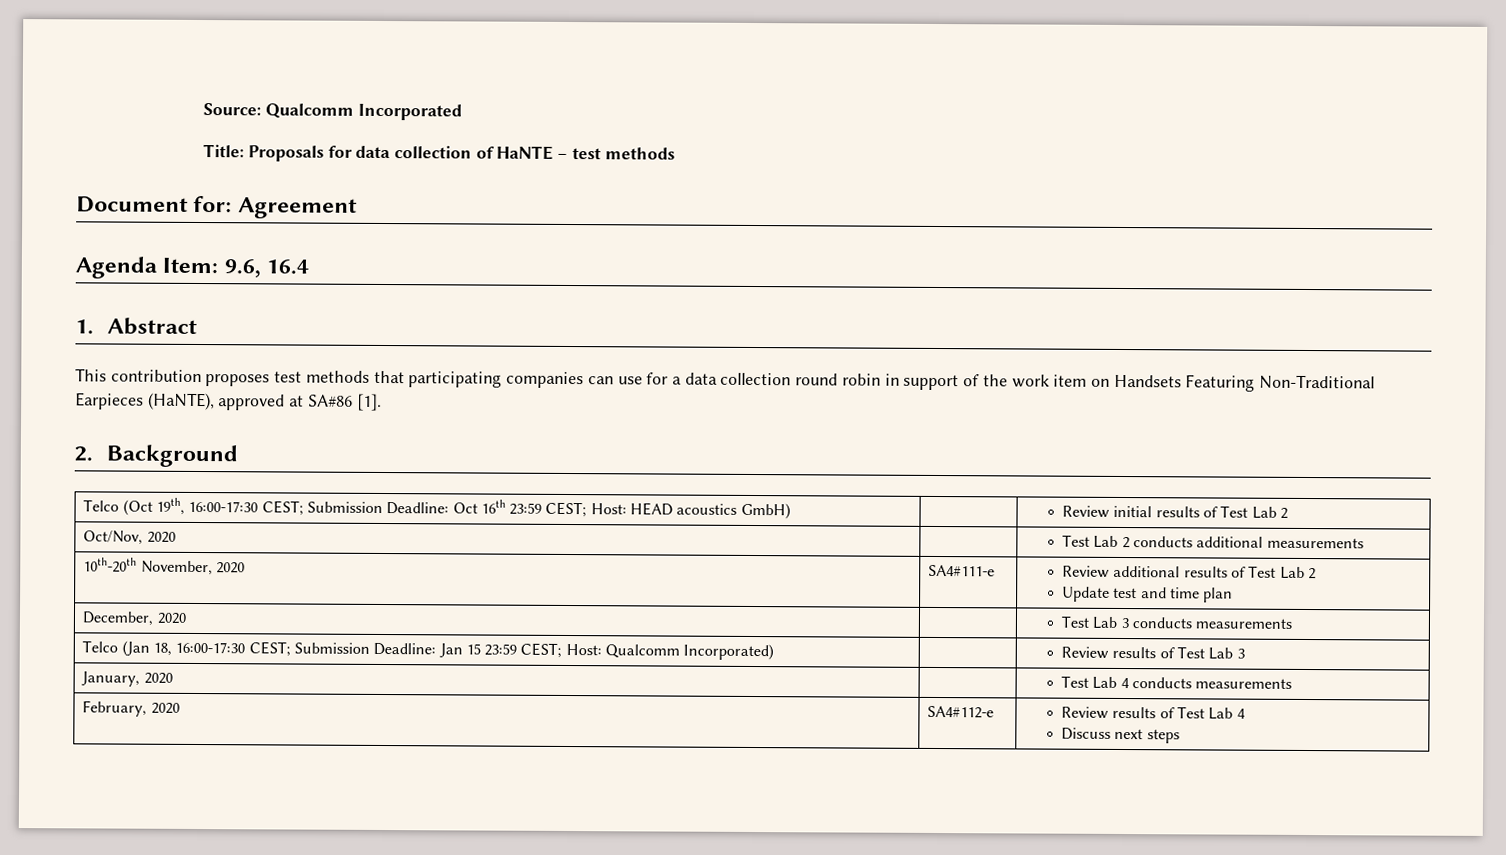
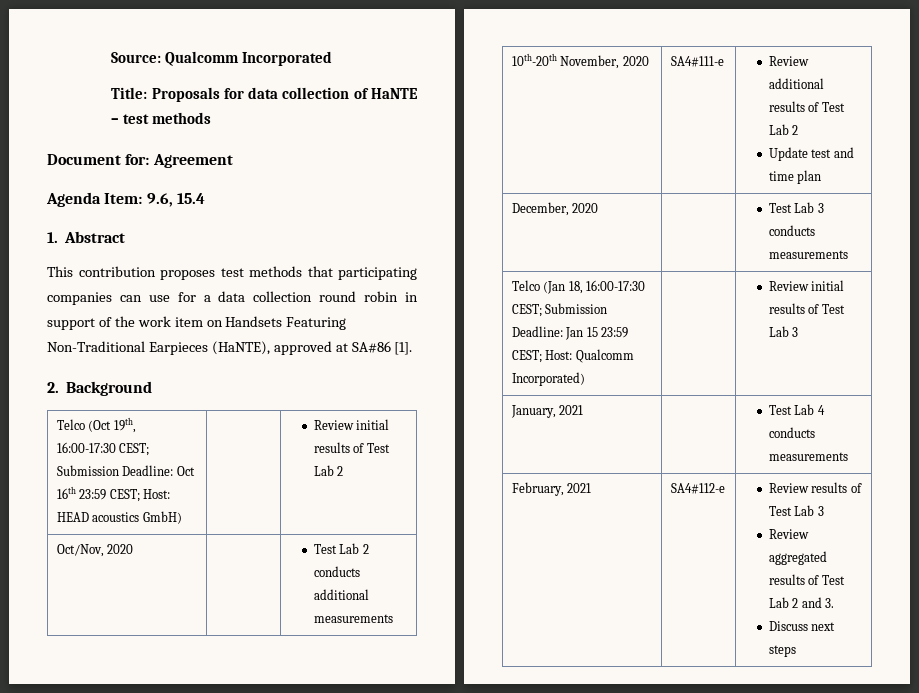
- Agenda Item: 9.6, 16.4
+ Agenda Item: 9.6, 15.4
- Telco (Jan 18, 16:00-17:30 CEST; Submission Deadline: Jan 15 23:59 CEST; Host: Qualcomm Incorporated) | | Review results of Test Lab 3
+ Telco (Jan 18, 16:00-17:30 CEST; Submission Deadline: Jan 15 23:59 CEST; Host: Qualcomm Incorporated) | | Review initial results of Test Lab 3
- January, 2020 | | Test Lab 4 conducts measurements
+ January, 2021 | | Test Lab 4 conducts measurements
- February, 2020 | SA4#112-e | Review results of Test Lab 4
+ February, 2021 | SA4#112-e | Review results of Test Lab 3
+ Review aggregated results of Test Lab 2 and 3.

